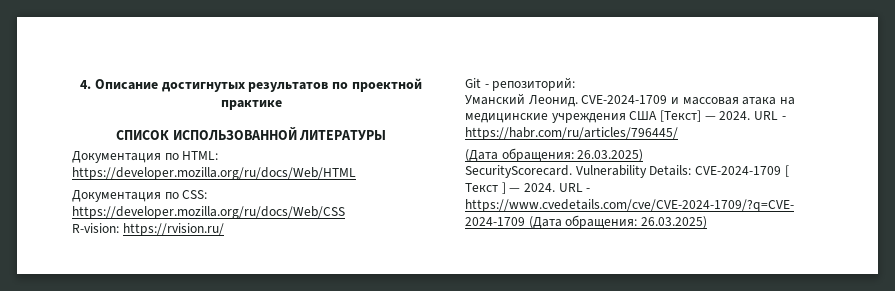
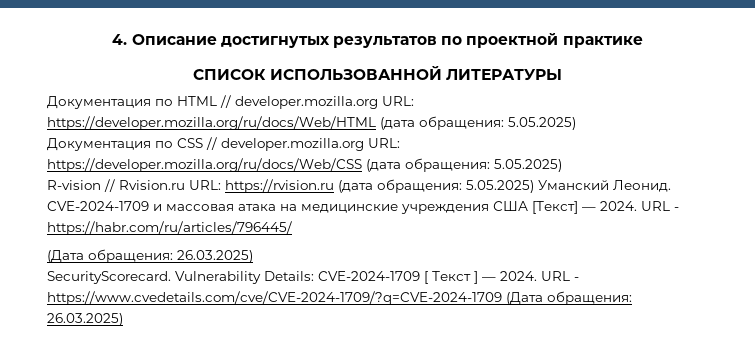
- Документация по HTML: https://developer.mozilla.org/ru/docs/Web/HTML
- Документация по CSS: https://developer.mozilla.org/ru/docs/Web/CSS
- R-vision: https://rvision.ru/
- Git - репозиторий:
- Уманский Леонид.
+ Документация по HTML // developer.mozilla.org URL: https://developer.mozilla.org/ru/docs/Web/HTML (дата обращения: 5.05.2025)
+ Документация по CSS // developer.mozilla.org URL: https://developer.mozilla.org/ru/docs/Web/CSS (дата обращения: 5.05.2025)
+ R-vision // Rvision.ru URL: https://rvision.ru (дата обращения: 5.05.2025) Уманский Леонид.

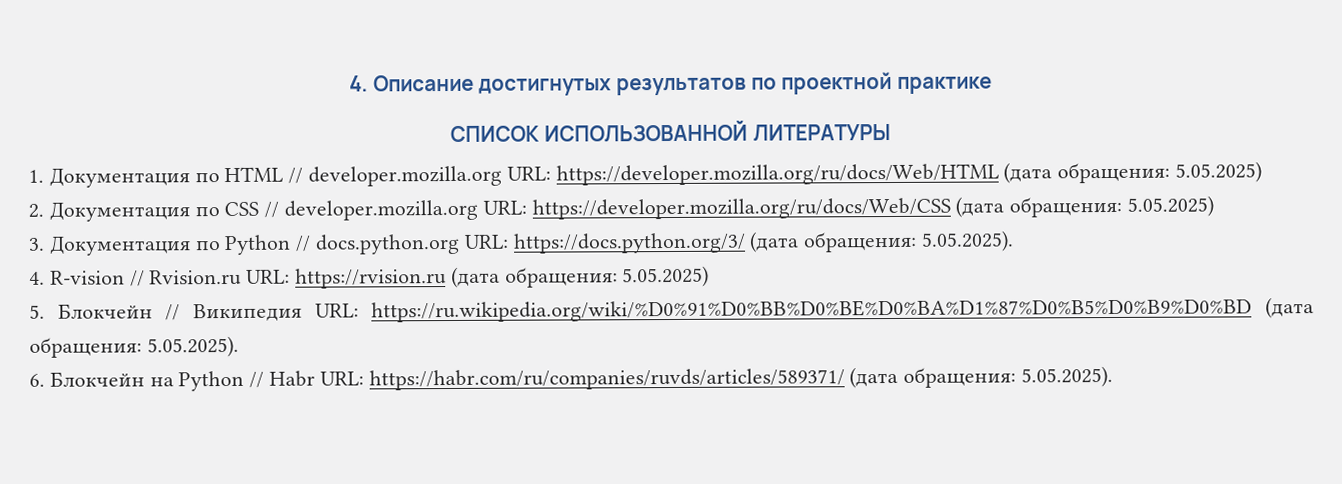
- Документация по HTML // developer.mozilla.org URL: https://developer.mozilla.org/ru/docs/Web/HTML (дата обращения: 5.05.2025)
+ 1. Документация по HTML // developer.mozilla.org URL: https://developer.mozilla.org/ru/docs/Web/HTML (дата обращения: 5.05.2025)
- Документация по CSS // developer.mozilla.org URL: https://developer.mozilla.org/ru/docs/Web/CSS (дата обращения: 5.05.2025)
+ 2. Документация по CSS // developer.mozilla.org URL: https://developer.mozilla.org/ru/docs/Web/CSS (дата обращения: 5.05.2025)
- R-vision // Rvision.ru URL: https://rvision.ru (дата обращения: 5.05.2025) Уманский Леонид. CVE-2024-1709 и массовая атака на медицинские учреждения США [Текст] — 2024. URL - https://habr.com/ru/articles/796445/
- (Дата обращения: 26.03.2025)
- SecurityScorecard. Vulnerability Details: CVE-2024-1709 [ Текст ] — 2024. URL - https://www.cvedetails.com/cve/CVE-2024-1709/?q=CVE-2024-1709 (Дата обращения: 26.03.2025)
+ 3. Документация по Python // docs.python.org URL: https://docs.python.org/3/ (дата обращения: 5.05.2025).
+ 4. R-vision // Rvision.ru URL: https://rvision.ru (дата обращения: 5.05.2025)
+ 5. Блокчейн // Википедия URL: https://ru.wikipedia.org/wiki/%D0%91%D0%BB%D0%BE%D0%BA%D1%87%D0%B5%D0%B9%D0%BD (дата обращения: 5.05.2025).
+ 6. Блокчейн на Python // Habr URL: https://habr.com/ru/companies/ruvds/articles/589371/ (дата обращения: 5.05.2025).

